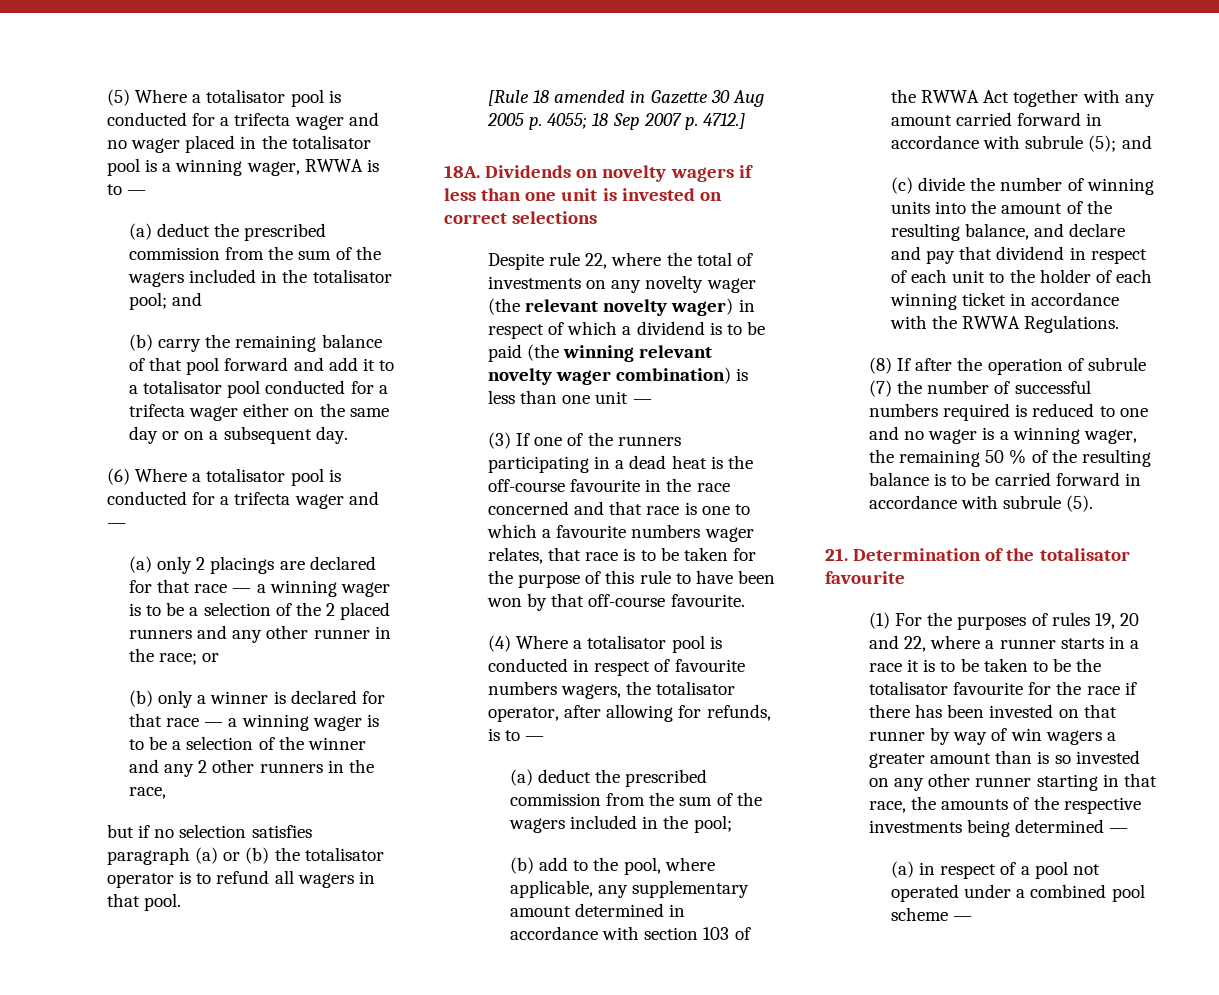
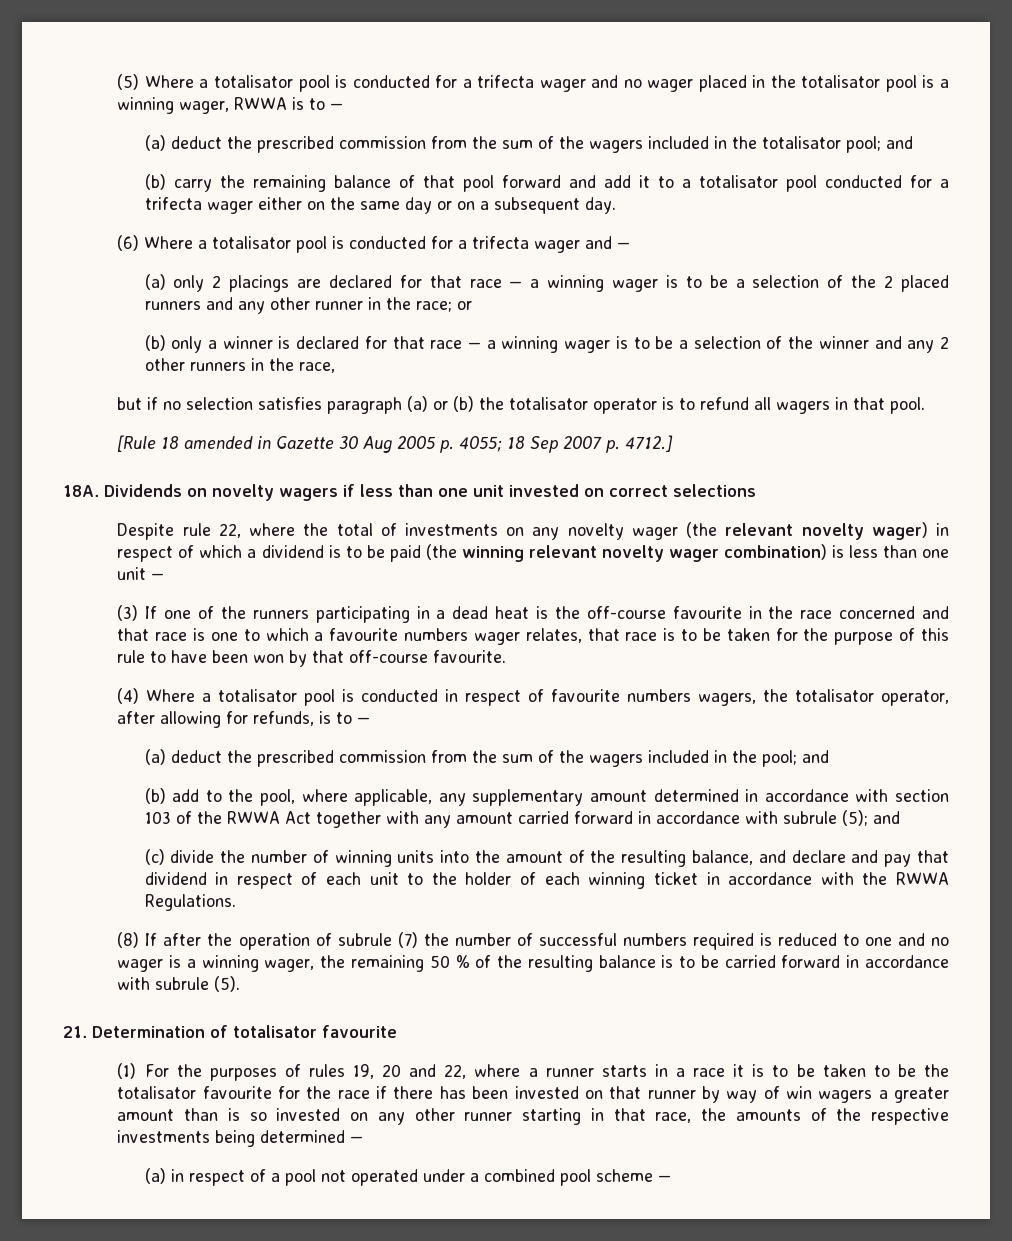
- Dividends on novelty wagers if less than one unit is invested on correct selections
+ Dividends on novelty wagers if less than one unit invested on correct selections
- (a) deduct the prescribed commission from the sum of the wagers included in the pool;
+ (a) deduct the prescribed commission from the sum of the wagers included in the pool; and
- 21. Determination of the totalisator favourite
+ 21. Determination of totalisator favourite

